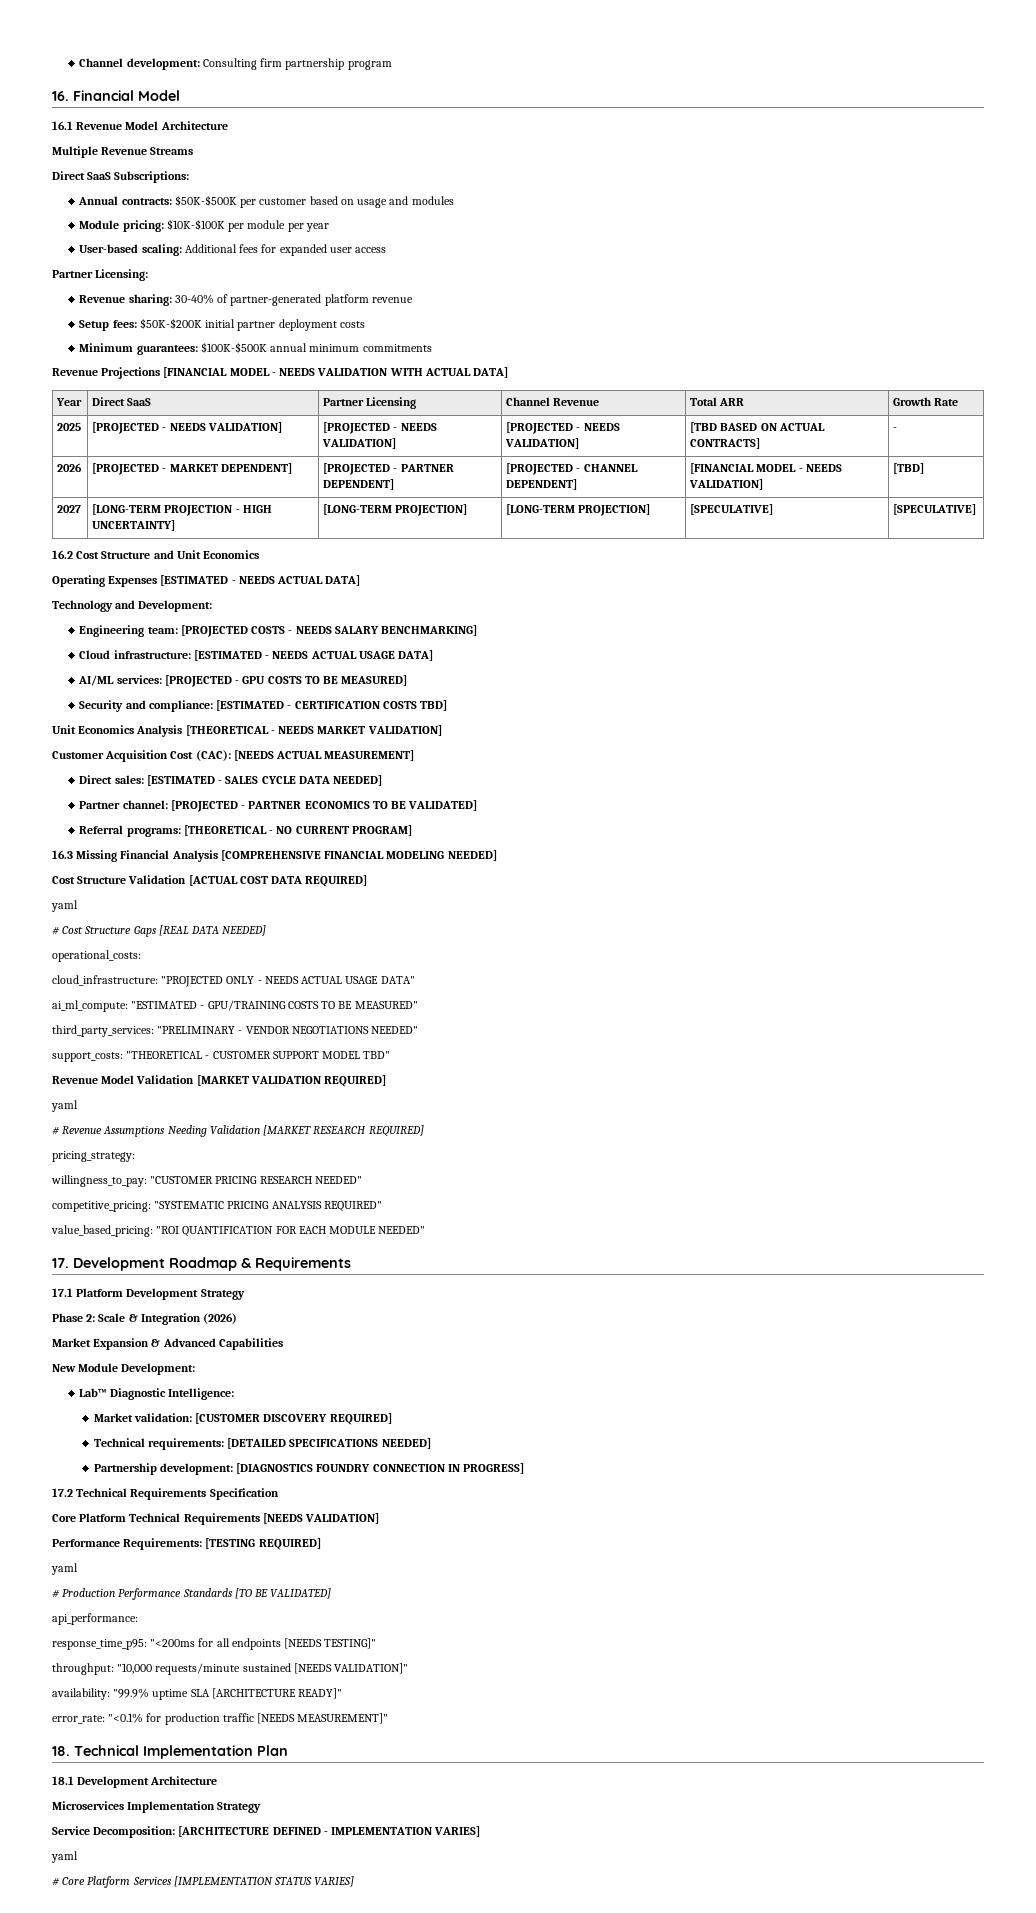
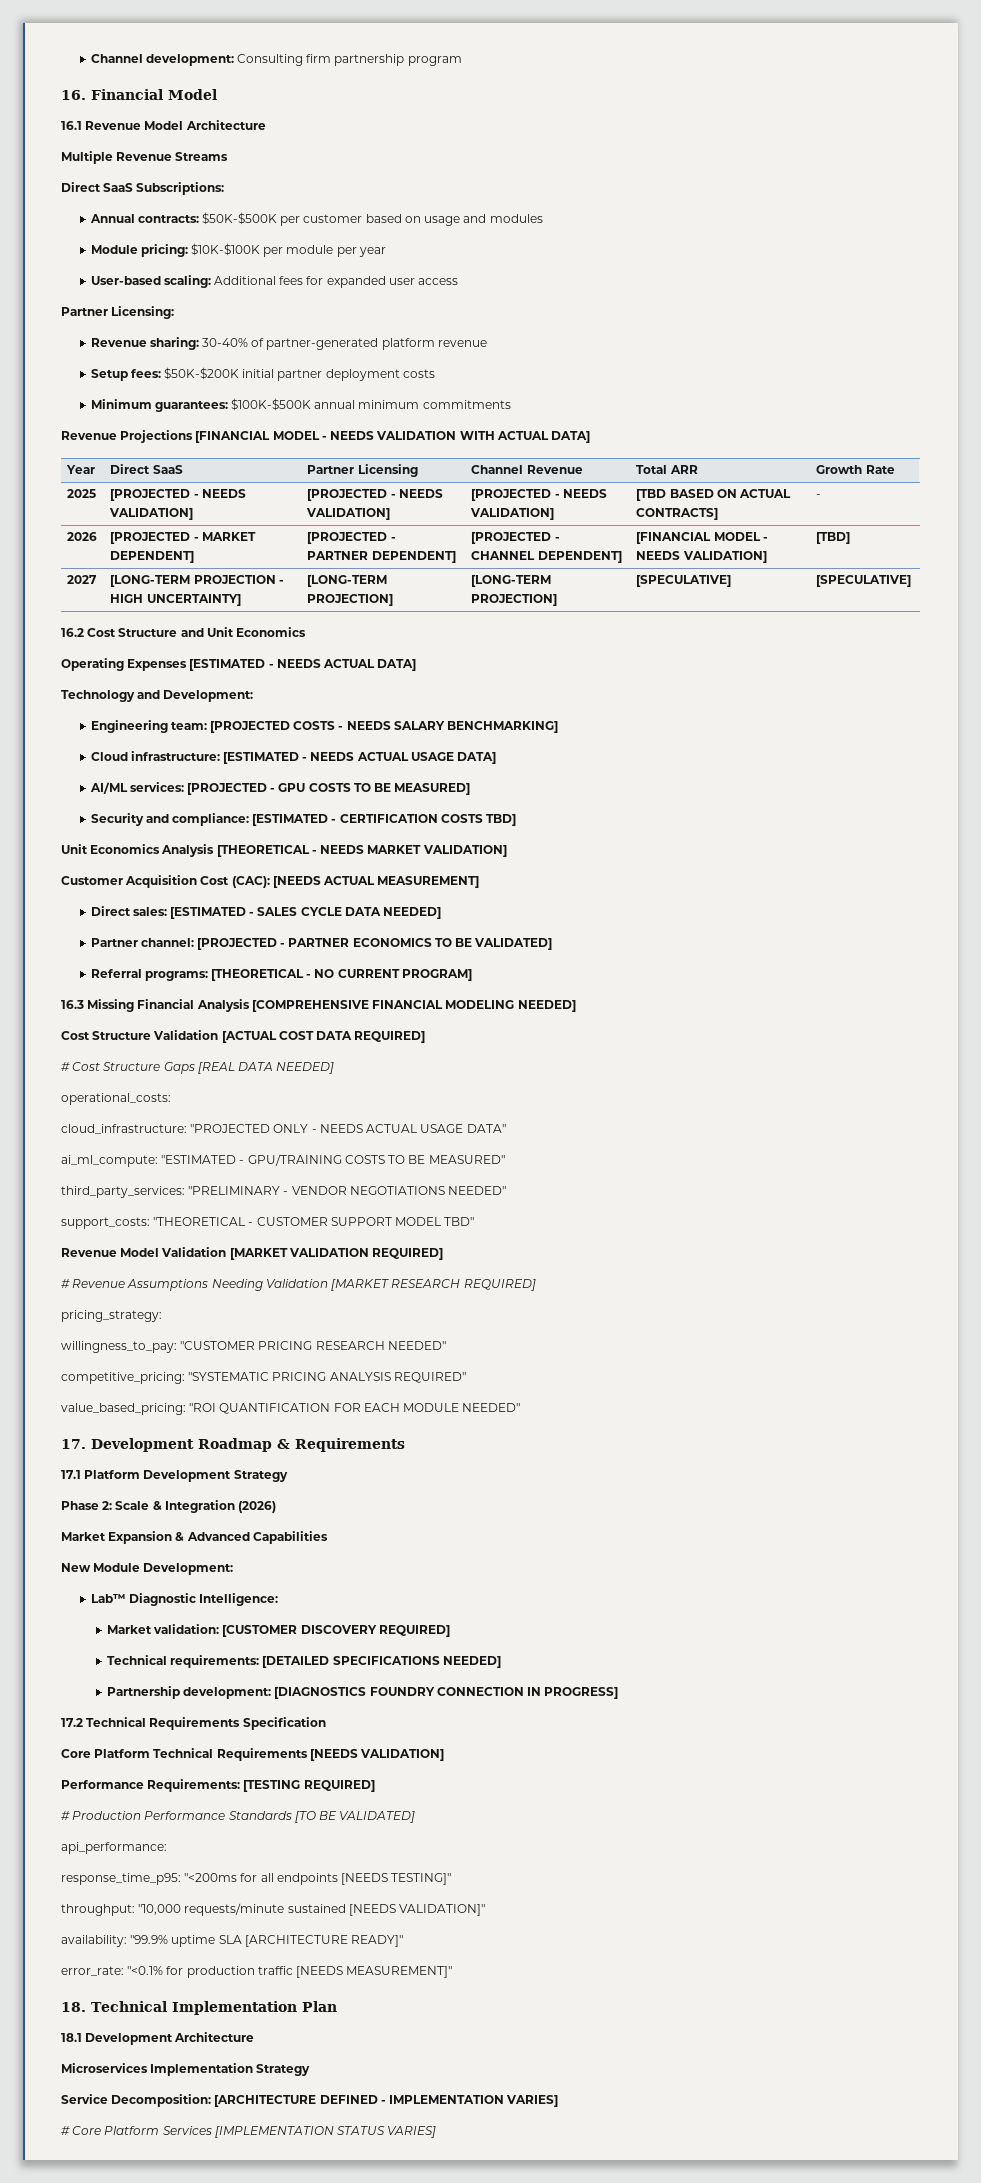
  Cost Structure Validation [ACTUAL COST DATA REQUIRED]
- yaml
  Revenue Model Validation [MARKET VALIDATION REQUIRED]
- yaml
  Performance Requirements: [TESTING REQUIRED]
- yaml
  Service Decomposition: [ARCHITECTURE DEFINED - IMPLEMENTATION VARIES]
- yaml

